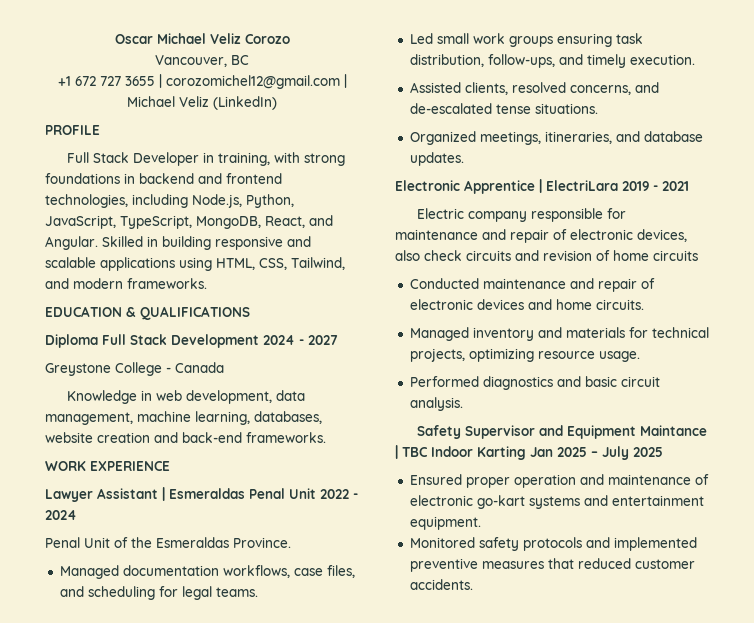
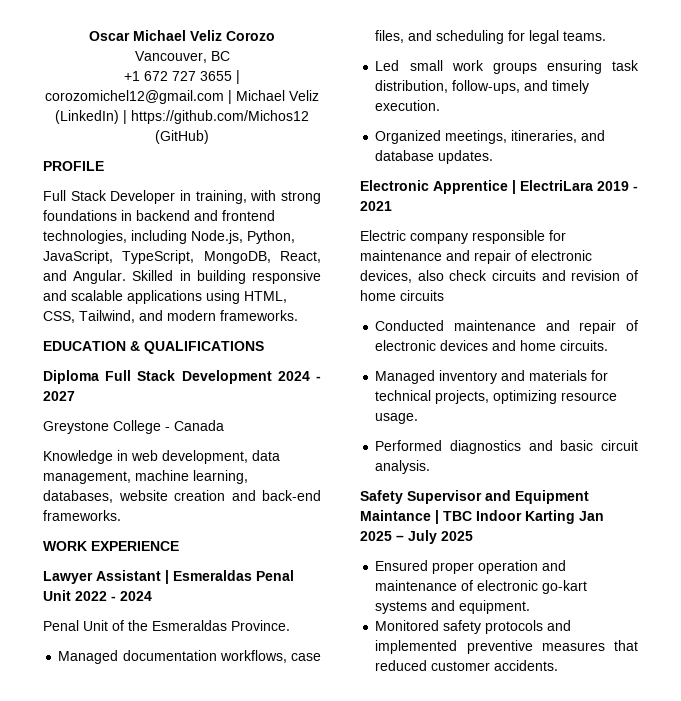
- +1 672 727 3655 | corozomichel12@gmail.com | Michael Veliz (LinkedIn)
+ +1 672 727 3655 | corozomichel12@gmail.com | Michael Veliz (LinkedIn) | https://github.com/Michos12 (GitHub)
- Assisted clients, resolved concerns, and de-escalated tense situations.
- Ensured proper operation and maintenance of electronic go-kart systems and entertainment equipment.
+ Ensured proper operation and maintenance of electronic go-kart systems and equipment.

